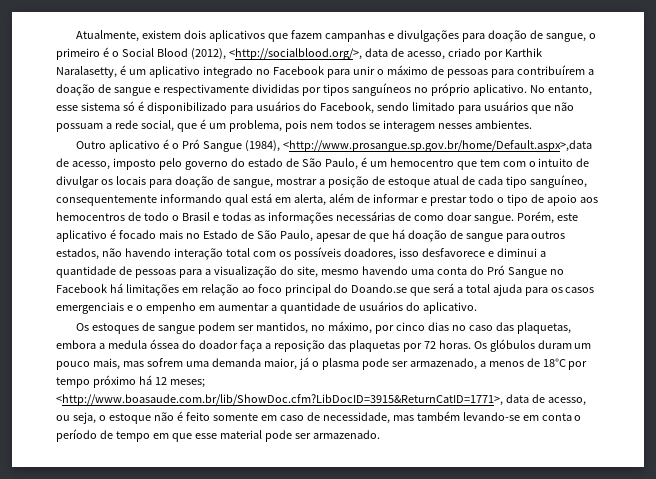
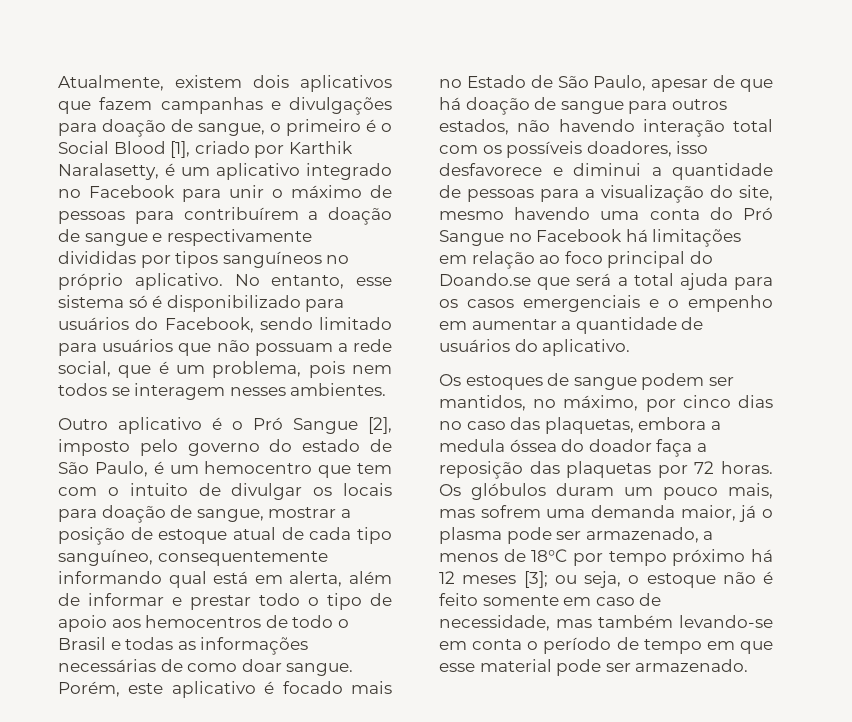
- Atualmente, existem dois aplicativos que fazem campanhas e divulgações para doação de sangue, o primeiro é o Social Blood (2012), <http://socialblood.org/>, data de acesso, criado por Karthik Naralasetty, é um aplicativo integrado no Facebook para unir o máximo de pessoas para contribuírem a doação de sangue e respectivamente divididas por tipos sanguíneos no próprio aplicativo.
+ Atualmente, existem dois aplicativos que fazem campanhas e divulgações para doação de sangue, o primeiro é o Social Blood [1], criado por Karthik Naralasetty, é um aplicativo integrado no Facebook para unir o máximo de pessoas para contribuírem a doação de sangue e respectivamente divididas por tipos sanguíneos no próprio aplicativo.
- Outro aplicativo é o Pró Sangue (1984), <http://www.prosangue.sp.gov.br/home/Default.aspx>,data de acesso, imposto pelo governo do estado de São Paulo, é um hemocentro que tem com o intuito de divulgar os locais para doação de sangue, mostrar a posição de estoque atual de cada tipo sanguíneo, consequentemente informando qual está em alerta, além de informar e prestar todo o tipo de apoio aos hemocentros de todo o Brasil e todas as informações necessárias de como doar sangue.
+ Outro aplicativo é o Pró Sangue [2], imposto pelo governo do estado de São Paulo, é um hemocentro que tem com o intuito de divulgar os locais para doação de sangue, mostrar a posição de estoque atual de cada tipo sanguíneo, consequentemente informando qual está em alerta, além de informar e prestar todo o tipo de apoio aos hemocentros de todo o Brasil e todas as informações necessárias de como doar sangue.
- Os glóbulos duram um pouco mais, mas sofrem uma demanda maior, já o plasma pode ser armazenado, a menos de 18°C por tempo próximo há 12 meses; <http://www.boasaude.com.br/lib/ShowDoc.cfm?LibDocID=3915&ReturnCatID=1771>, data de acesso, ou seja, o estoque não é feito somente em caso de necessidade, mas também levando-se em conta o período de tempo em que esse material pode ser armazenado.
+ Os glóbulos duram um pouco mais, mas sofrem uma demanda maior, já o plasma pode ser armazenado, a menos de 18°C por tempo próximo há 12 meses [3]; ou seja, o estoque não é feito somente em caso de necessidade, mas também levando-se em conta o período de tempo em que esse material pode ser armazenado.

